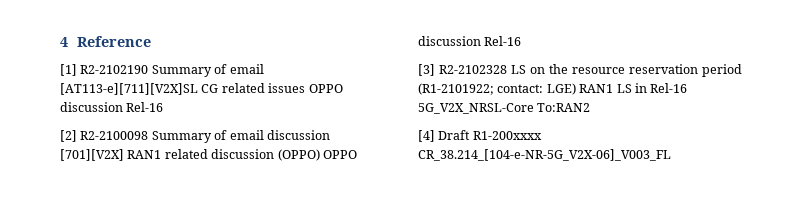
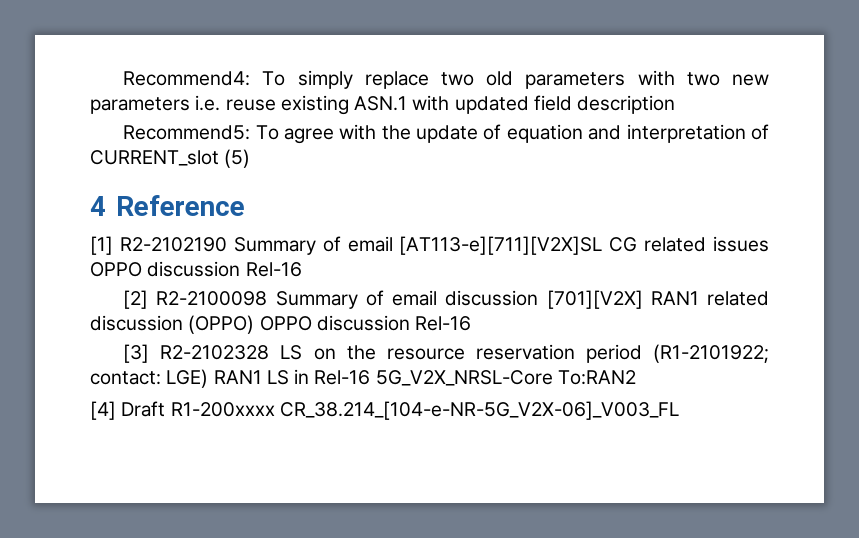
+ Recommend4: To simply replace two old parameters with two new parameters i.e. reuse existing ASN.1 with updated field description
+ Recommend5: To agree with the update of equation and interpretation of CURRENT_slot (5)

